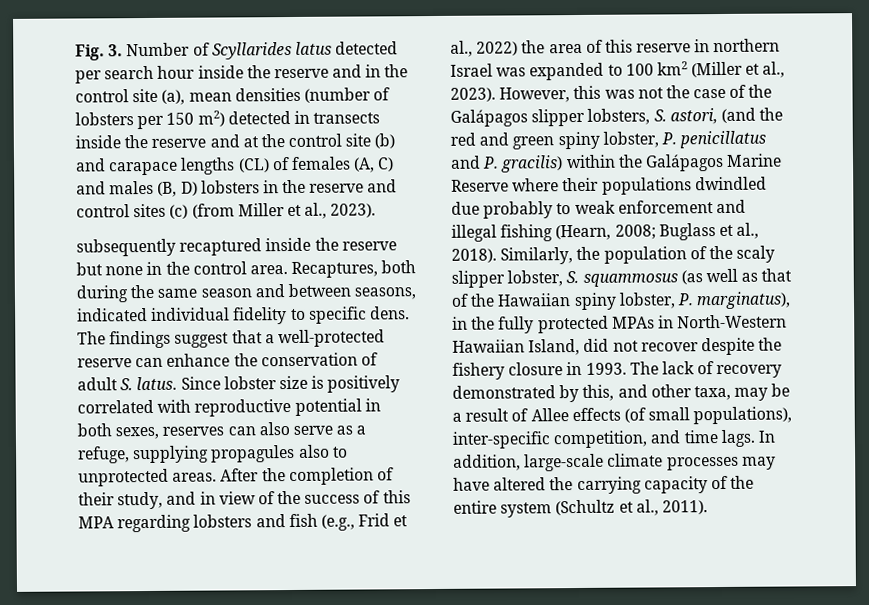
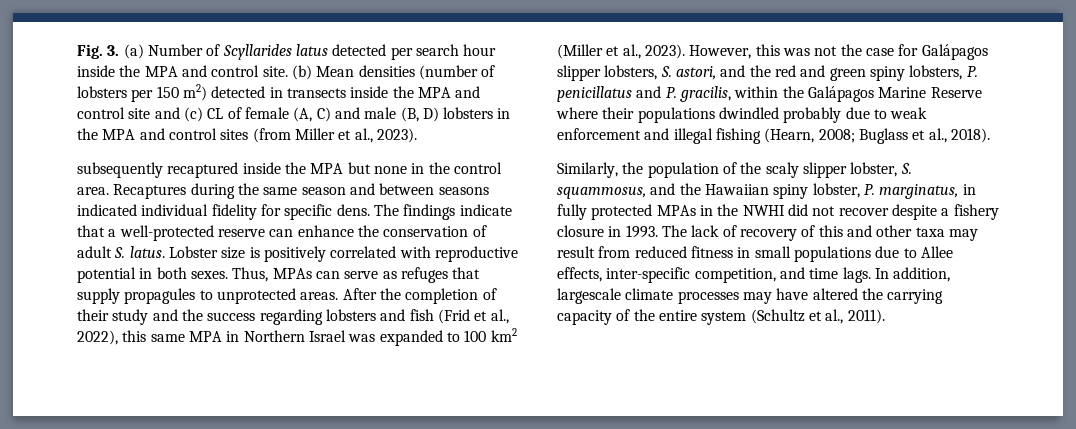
- Fig. 3. Number of Scyllarides latus detected per search hour inside the reserve and in the control site (a), mean densities (number of lobsters per 150 m2) detected in transects inside the reserve and at the control site (b) and carapace lengths (CL) of females (A, C) and males (B, D) lobsters in the reserve and control sites (c) (from Miller et al., 2023).
+ Fig. 3. (a) Number of Scyllarides latus detected per search hour inside the MPA and control site. (b) Mean densities (number of lobsters per 150 m2) detected in transects inside the MPA and control site and (c) CL of female (A, C) and male (B, D) lobsters in the MPA and control sites (from Miller et al., 2023).
- subsequently recaptured inside the reserve but none in the control area.
+ subsequently recaptured inside the MPA but none in the control area.
- Recaptures, both during the same season and between seasons, indicated individual fidelity to specific dens.
+ Recaptures during the same season and between seasons indicated individual fidelity for specific dens.
- The findings suggest that a well-protected reserve can enhance the conservation of adult S. latus.
+ The findings indicate that a well-protected reserve can enhance the conservation of adult S. latus.
- Since lobster size is positively correlated with reproductive potential in both sexes, reserves can also serve as a refuge, supplying propagules also to unprotected areas.
+ Lobster size is positively correlated with reproductive potential in both sexes. Thus, MPAs can serve as refuges that supply propagules to unprotected areas.
- After the completion of their study, and in view of the success of this MPA regarding lobsters and fish (e.g., Frid et al., 2022) the area of this reserve in northern Israel was expanded to 100 km2 (Miller et al., 2023).
+ After the completion of their study and the success regarding lobsters and fish (Frid et al., 2022), this same MPA in Northern Israel was expanded to 100 km2 (Miller et al., 2023).
- However, this was not the case of the Galápagos slipper lobsters, S. astori, (and the red and green spiny lobster, P. penicillatus and P. gracilis) within the Galápagos Marine Reserve where their populations dwindled due probably to weak enforcement and illegal fishing (Hearn, 2008;
+ However, this was not the case for Galápagos slipper lobsters, S. astori, and the red and green spiny lobsters, P. penicillatus and P. gracilis, within the Galápagos Marine Reserve where their populations dwindled probably due to weak enforcement and illegal fishing (Hearn, 2008;
- Buglass et al., 2018). Similarly, the population of the scaly slipper lobster, S. squammosus (as well as that of the Hawaiian spiny lobster, P. marginatus), in the fully protected MPAs in North-Western Hawaiian Island, did not recover despite the fishery closure in 1993.
+ Buglass et al., 2018).
+ Similarly, the population of the scaly slipper lobster, S. squammosus, and the Hawaiian spiny lobster, P. marginatus, in fully protected MPAs in the NWHI did not recover despite a fishery closure in 1993.
- The lack of recovery demonstrated by this, and other taxa, may be a result of Allee effects (of small populations), inter-specific competition, and time lags.
+ The lack of recovery of this and other taxa may result from reduced fitness in small populations due to Allee effects, inter-specific competition, and time lags.
- In addition, large-scale climate processes may have altered the carrying capacity of the entire system (Schultz et al., 2011).
+ In addition, largescale climate processes may have altered the carrying capacity of the entire system (Schultz et al., 2011).

